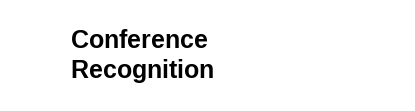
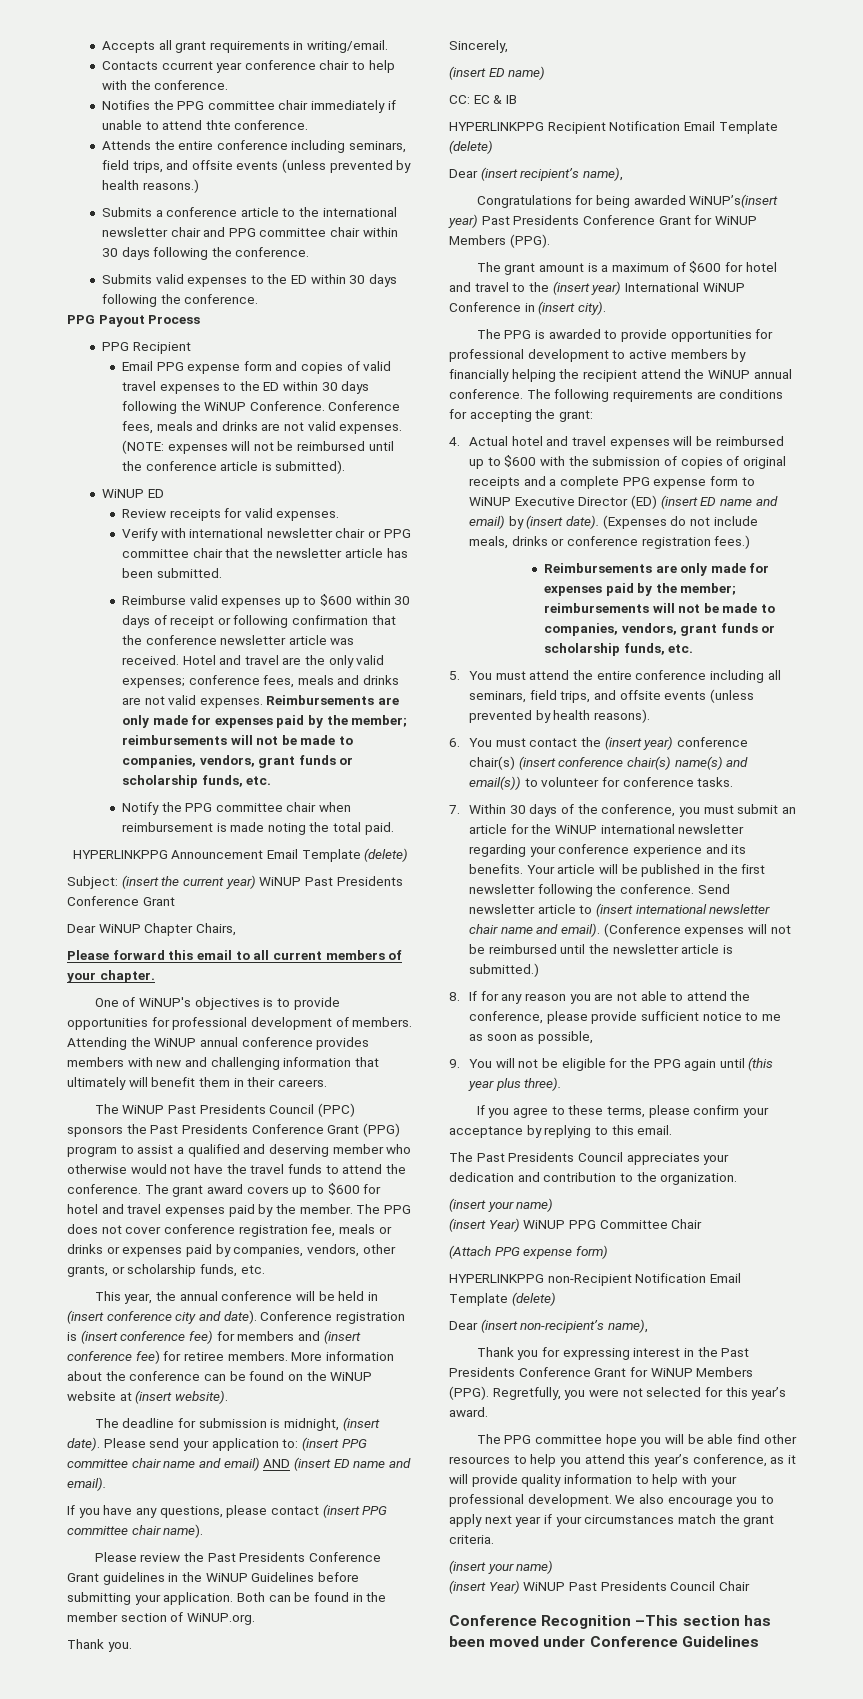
- Conference Recognition
+ Accepts all grant requirements in writing/email.
+ Contacts ccurrent year conference chair to help with the conference.
+ Notifies the PPG committee chair immediately if unable to attend thte conference.
+ Attends the entire conference including seminars, field trips, and offsite events (unless prevented by health reasons.)
+ Submits a conference article to the international newsletter chair and PPG committee chair within 30 days following the conference.
+ Submits valid expenses to the ED within 30 days following the conference.
+ PPG Payout Process
+ PPG Recipient
+ Email PPG expense form and copies of valid travel expenses to the ED within 30 days following the WiNUP Conference. Conference fees, meals and drinks are not valid expenses. (NOTE: expenses will not be reimbursed until the conference article is submitted).
+ WiNUP ED
+ Review receipts for valid expenses.
+ Verify with international newsletter chair or PPG committee chair that the newsletter article has been submitted.
+ Reimburse valid expenses up to $600 within 30 days of receipt or following confirmation that the conference newsletter article was received. Hotel and travel are the only valid expenses; conference fees, meals and drinks are not valid expenses. Reimbursements are only made for expenses paid by the member; reimbursements will not be made to companies, vendors, grant funds or scholarship funds, etc.
+ Notify the PPG committee chair when reimbursement is made noting the total paid.
+ HYPERLINKPPG Announcement Email Template (delete)
+ Subject: (insert the current year) WiNUP Past Presidents Conference Grant
+ Dear WiNUP Chapter Chairs,
+ Please forward this email to all current members of your chapter.
+ One of WiNUP's objectives is to provide opportunities for professional development of members. Attending the WiNUP annual conference provides members with new and challenging information that ultimately will benefit them in their careers.
+ The WiNUP Past Presidents Council (PPC) sponsors the Past Presidents Conference Grant (PPG) program to assist a qualified and deserving member who otherwise would not have the travel funds to attend the conference. The grant award covers up to $600 for hotel and travel expenses paid by the member. The PPG does not cover conference registration fee, meals or drinks or expenses paid by companies, vendors, other grants, or scholarship funds, etc.
+ This year, the annual conference will be held in (insert conference city and date). Conference registration is (insert conference fee) for members and (insert conference fee) for retiree members. More information about the conference can be found on the WiNUP website at (insert website).
+ The deadline for submission is midnight, (insert date). Please send your application to: (insert PPG committee chair name and email) AND (insert ED name and email).
+ If you have any questions, please contact (insert PPG committee chair name).
+ Please review the Past Presidents Conference Grant guidelines in the WiNUP Guidelines before submitting your application. Both can be found in the member section of WiNUP.org.
+ Thank you.
+ Sincerely,
+ (insert ED name)
+ CC: EC & IB
+ HYPERLINKPPG Recipient Notification Email Template (delete)
+ Dear (insert recipient’s name),
+ Congratulations for being awarded WiNUP’s(insert year) Past Presidents Conference Grant for WiNUP Members (PPG).
+ The grant amount is a maximum of $600 for hotel and travel to the (insert year) International WiNUP Conference in (insert city).
+ The PPG is awarded to provide opportunities for professional development to active members by financially helping the recipient attend the WiNUP annual conference. The following requirements are conditions for accepting the grant:
+ 4. Actual hotel and travel expenses will be reimbursed up to $600 with the submission of copies of original receipts and a complete PPG expense form to WiNUP Executive Director (ED) (insert ED name and email) by (insert date). (Expenses do not include meals, drinks or conference registration fees.)
+ Reimbursements are only made for expenses paid by the member; reimbursements will not be made to companies, vendors, grant funds or scholarship funds, etc.
+ 5. You must attend the entire conference including all seminars, field trips, and offsite events (unless prevented by health reasons).
+ 6. You must contact the (insert year) conference chair(s) (insert conference chair(s) name(s) and email(s)) to volunteer for conference tasks.
+ 7. Within 30 days of the conference, you must submit an article for the WiNUP international newsletter regarding your conference experience and its benefits. Your article will be published in the first newsletter following the conference. Send newsletter article to (insert international newsletter chair name and email). (Conference expenses will not be reimbursed until the newsletter article is submitted.)
+ 8. If for any reason you are not able to attend the conference, please provide sufficient notice to me as soon as possible,
+ 9. You will not be eligible for the PPG again until (this year plus three).
+ If you agree to these terms, please confirm your acceptance by replying to this email.
+ The Past Presidents Council appreciates your dedication and contribution to the organization.
+ (insert your name)
+ (insert Year) WiNUP PPG Committee Chair
+ (Attach PPG expense form)
+ HYPERLINKPPG non-Recipient Notification Email Template (delete)
+ Dear (insert non-recipient’s name),
+ Thank you for expressing interest in the Past Presidents Conference Grant for WiNUP Members (PPG). Regretfully, you were not selected for this year’s award.
+ The PPG committee hope you will be able find other resources to help you attend this year’s conference, as it will provide quality information to help with your professional development. We also encourage you to apply next year if your circumstances match the grant criteria.
+ (insert your name)
+ (insert Year) WiNUP Past Presidents Council Chair
+ Conference Recognition –This section has been moved under Conference Guidelines

